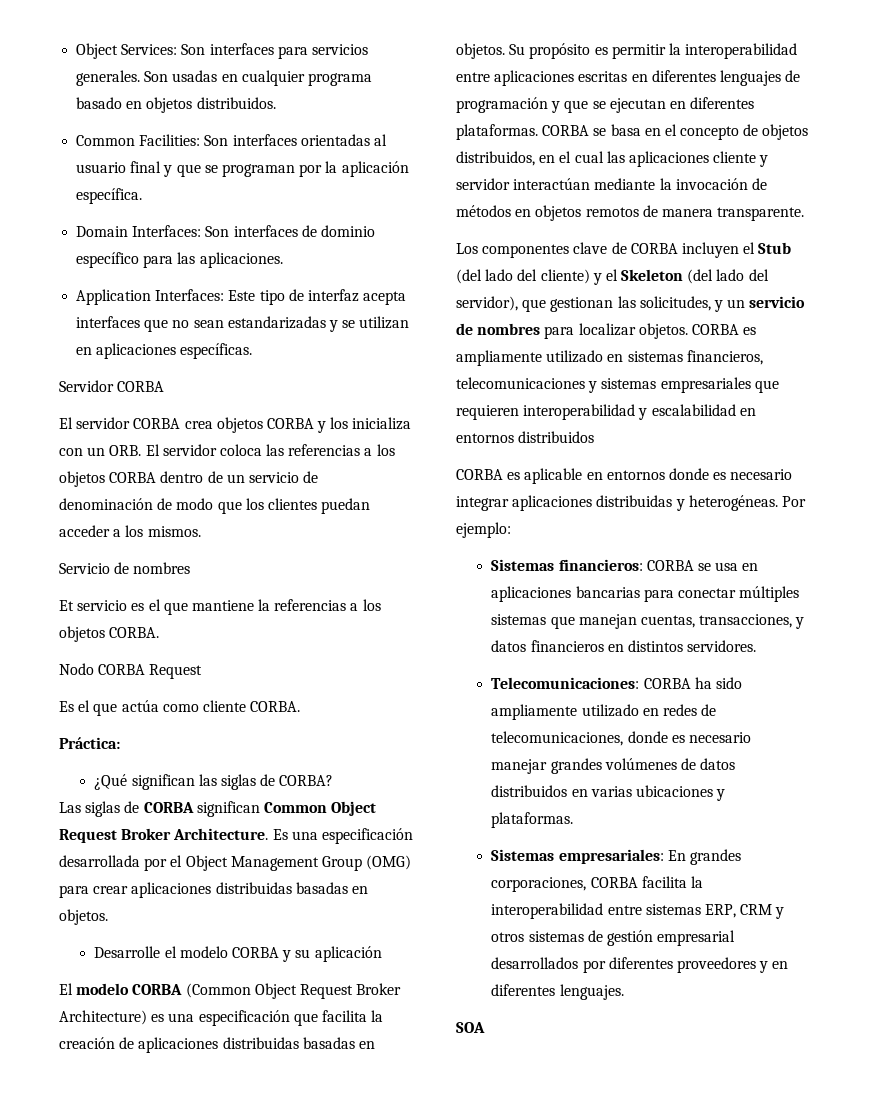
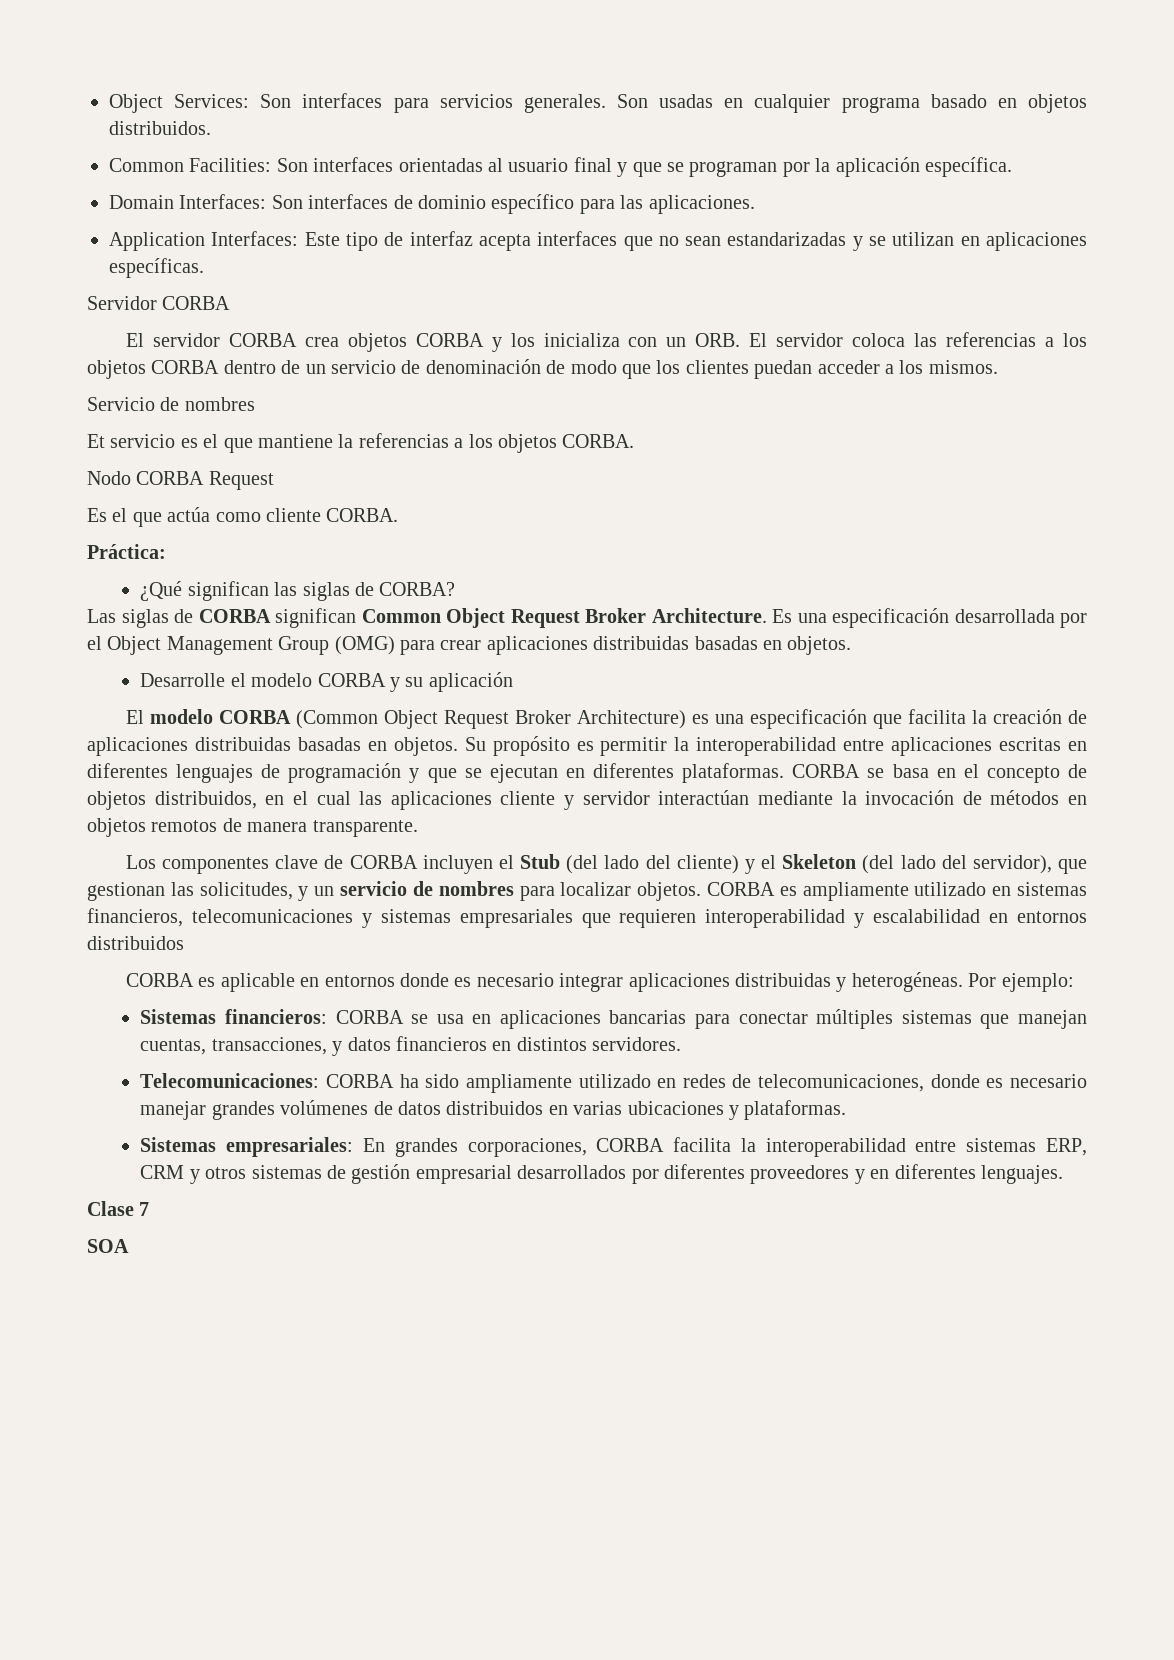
+ Clase 7

